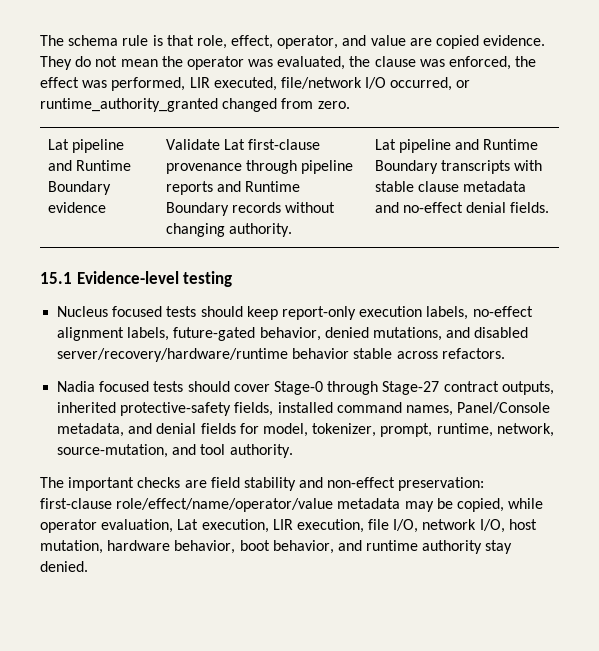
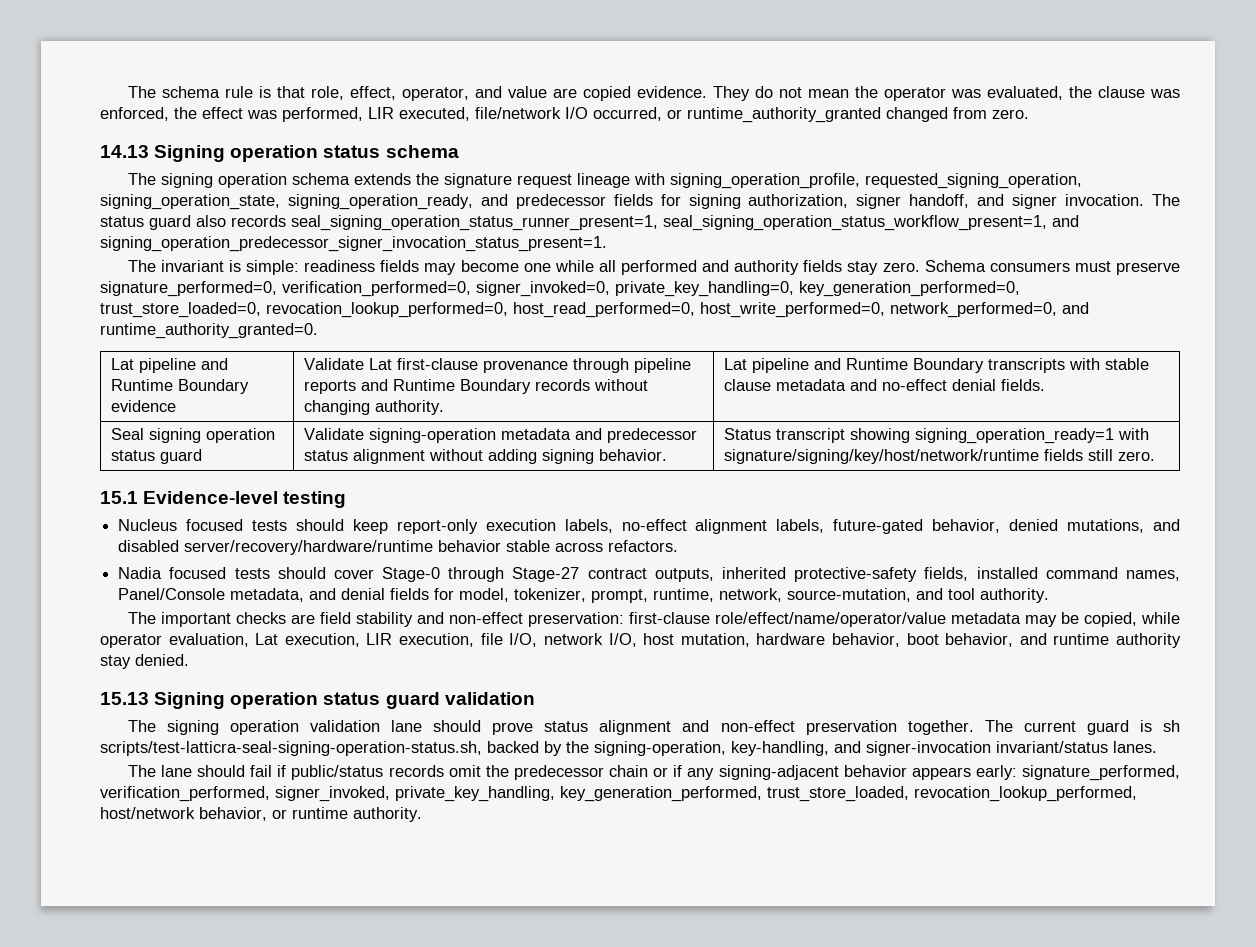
+ 14.13 Signing operation status schema
+ The signing operation schema extends the signature request lineage with signing_operation_profile, requested_signing_operation, signing_operation_state, signing_operation_ready, and predecessor fields for signing authorization, signer handoff, and signer invocation. The status guard also records seal_signing_operation_status_runner_present=1, seal_signing_operation_status_workflow_present=1, and signing_operation_predecessor_signer_invocation_status_present=1.
+ The invariant is simple: readiness fields may become one while all performed and authority fields stay zero. Schema consumers must preserve signature_performed=0, verification_performed=0, signer_invoked=0, private_key_handling=0, key_generation_performed=0, trust_store_loaded=0, revocation_lookup_performed=0, host_read_performed=0, host_write_performed=0, network_performed=0, and runtime_authority_granted=0.
+ Seal signing operation status guard | Validate signing-operation metadata and predecessor status alignment without adding signing behavior. | Status transcript showing signing_operation_ready=1 with signature/signing/key/host/network/runtime fields still zero.
+ 15.13 Signing operation status guard validation
+ The signing operation validation lane should prove status alignment and non-effect preservation together. The current guard is sh scripts/test-latticra-seal-signing-operation-status.sh, backed by the signing-operation, key-handling, and signer-invocation invariant/status lanes.
+ The lane should fail if public/status records omit the predecessor chain or if any signing-adjacent behavior appears early: signature_performed, verification_performed, signer_invoked, private_key_handling, key_generation_performed, trust_store_loaded, revocation_lookup_performed, host/network behavior, or runtime authority.

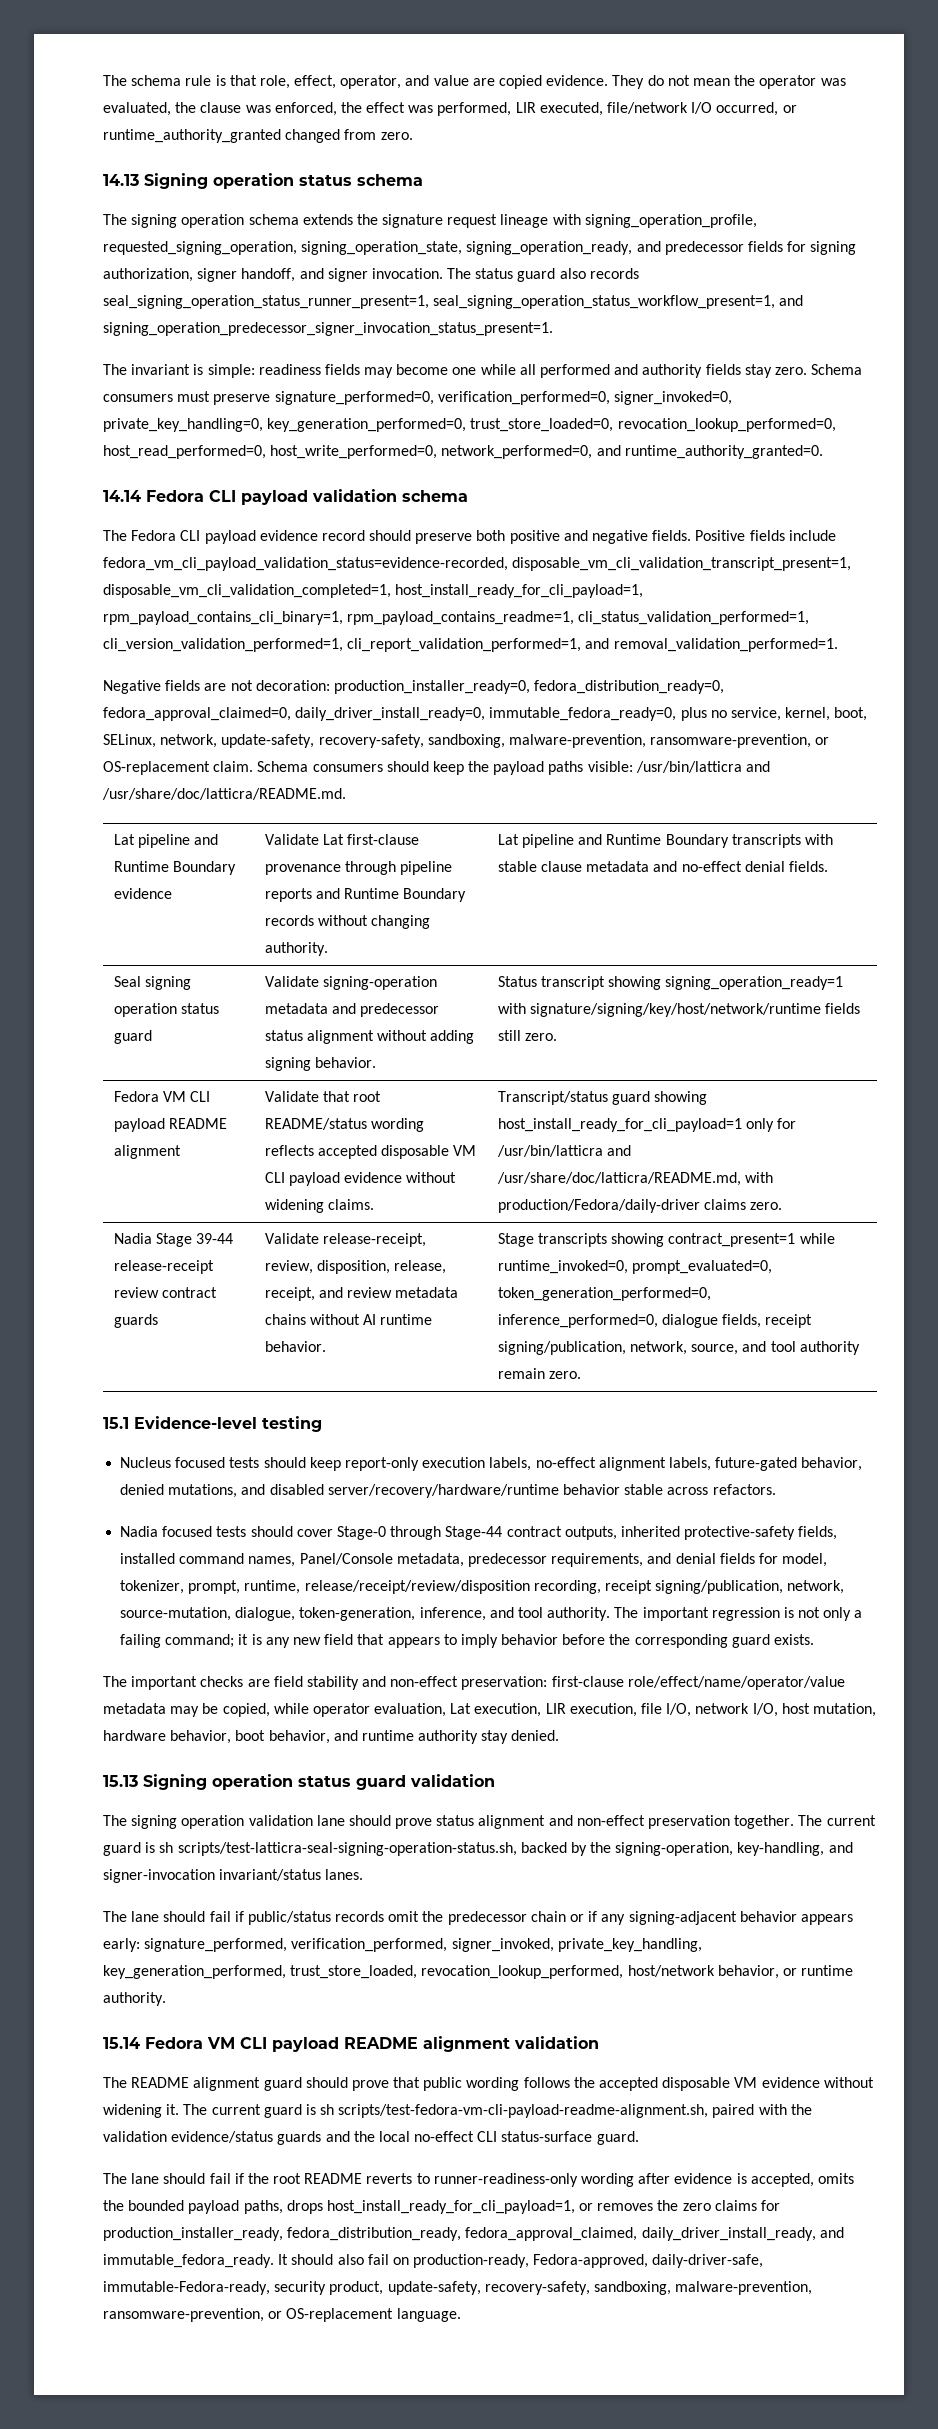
+ 14.14 Fedora CLI payload validation schema
+ The Fedora CLI payload evidence record should preserve both positive and negative fields. Positive fields include fedora_vm_cli_payload_validation_status=evidence-recorded, disposable_vm_cli_validation_transcript_present=1, disposable_vm_cli_validation_completed=1, host_install_ready_for_cli_payload=1, rpm_payload_contains_cli_binary=1, rpm_payload_contains_readme=1, cli_status_validation_performed=1, cli_version_validation_performed=1, cli_report_validation_performed=1, and removal_validation_performed=1.
+ Negative fields are not decoration: production_installer_ready=0, fedora_distribution_ready=0, fedora_approval_claimed=0, daily_driver_install_ready=0, immutable_fedora_ready=0, plus no service, kernel, boot, SELinux, network, update-safety, recovery-safety, sandboxing, malware-prevention, ransomware-prevention, or OS-replacement claim. Schema consumers should keep the payload paths visible: /usr/bin/latticra and /usr/share/doc/latticra/README.md.
+ Fedora VM CLI payload README alignment | Validate that root README/status wording reflects accepted disposable VM CLI payload evidence without widening claims. | Transcript/status guard showing host_install_ready_for_cli_payload=1 only for /usr/bin/latticra and /usr/share/doc/latticra/README.md, with production/Fedora/daily-driver claims zero.
+ Nadia Stage 39-44 release-receipt review contract guards | Validate release-receipt, review, disposition, release, receipt, and review metadata chains without AI runtime behavior. | Stage transcripts showing contract_present=1 while runtime_invoked=0, prompt_evaluated=0, token_generation_performed=0, inference_performed=0, dialogue fields, receipt signing/publication, network, source, and tool authority remain zero.
- Nadia focused tests should cover Stage-0 through Stage-27 contract outputs, inherited protective-safety fields, installed command names, Panel/Console metadata, and denial fields for model, tokenizer, prompt, runtime, network, source-mutation, and tool authority.
+ Nadia focused tests should cover Stage-0 through Stage-44 contract outputs, inherited protective-safety fields, installed command names, Panel/Console metadata, predecessor requirements, and denial fields for model, tokenizer, prompt, runtime, release/receipt/review/disposition recording, receipt signing/publication, network, source-mutation, dialogue, token-generation, inference, and tool authority. The important regression is not only a failing command; it is any new field that appears to imply behavior before the corresponding guard exists.
+ 15.14 Fedora VM CLI payload README alignment validation
+ The README alignment guard should prove that public wording follows the accepted disposable VM evidence without widening it. The current guard is sh scripts/test-fedora-vm-cli-payload-readme-alignment.sh, paired with the validation evidence/status guards and the local no-effect CLI status-surface guard.
+ The lane should fail if the root README reverts to runner-readiness-only wording after evidence is accepted, omits the bounded payload paths, drops host_install_ready_for_cli_payload=1, or removes the zero claims for production_installer_ready, fedora_distribution_ready, fedora_approval_claimed, daily_driver_install_ready, and immutable_fedora_ready. It should also fail on production-ready, Fedora-approved, daily-driver-safe, immutable-Fedora-ready, security product, update-safety, recovery-safety, sandboxing, malware-prevention, ransomware-prevention, or OS-replacement language.

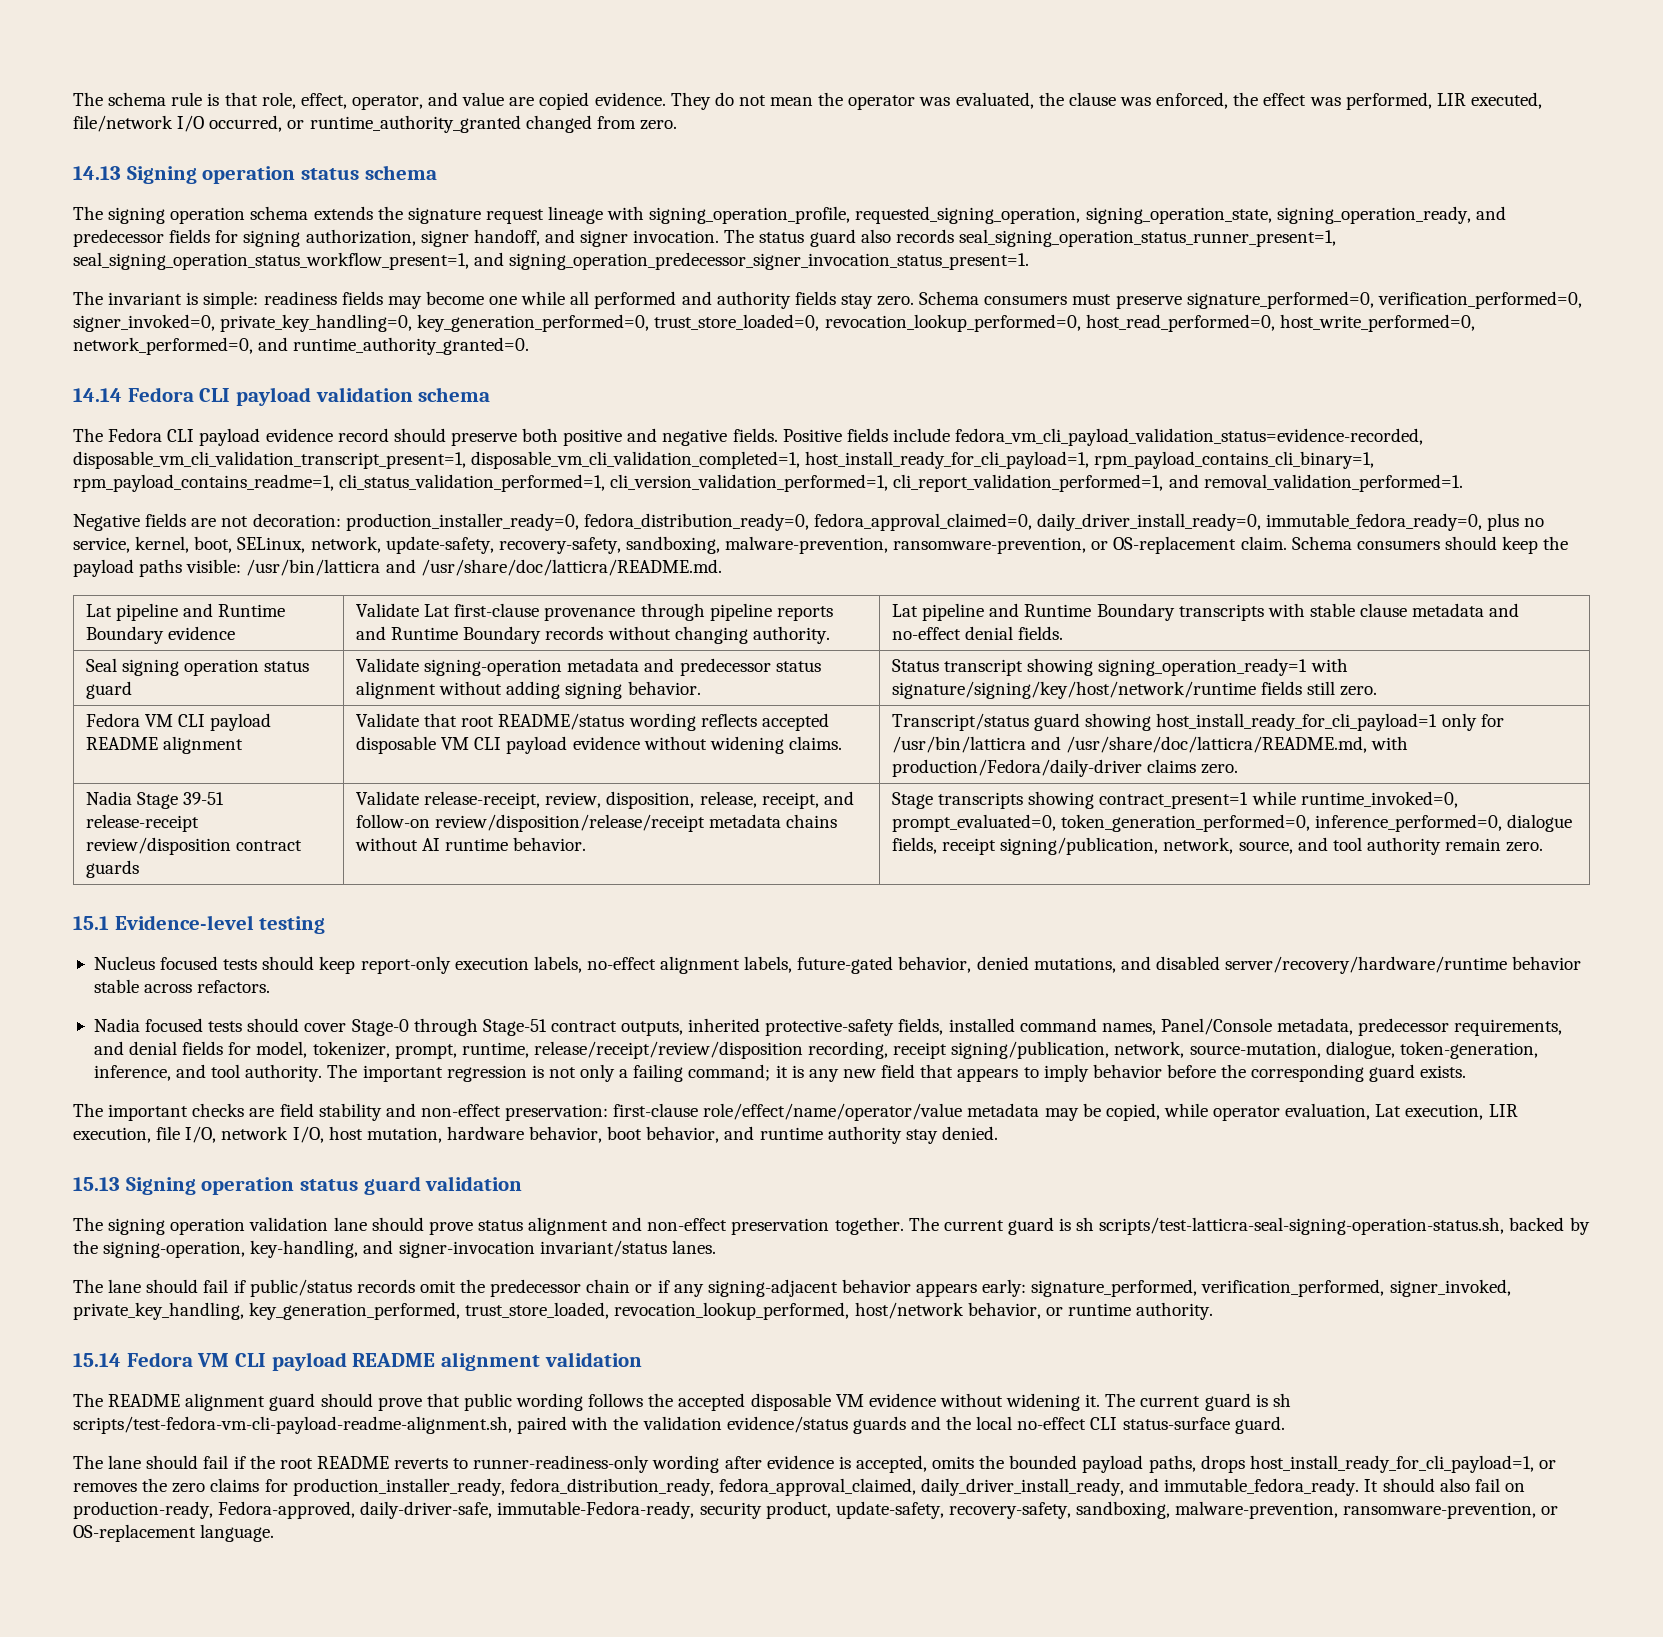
- Nadia Stage 39-44 release-receipt review contract guards
+ Nadia Stage 39-51 release-receipt review/disposition contract guards
- Validate release-receipt, review, disposition, release, receipt, and review metadata chains without AI runtime behavior.
+ Validate release-receipt, review, disposition, release, receipt, and follow-on review/disposition/release/receipt metadata chains without AI runtime behavior.
- Nadia focused tests should cover Stage-0 through Stage-44 contract outputs, inherited protective-safety fields, installed command names, Panel/Console metadata, predecessor requirements, and denial fields for model, tokenizer, prompt, runtime, release/receipt/review/disposition recording, receipt signing/publication, network, source-mutation, dialogue, token-generation, inference, and tool authority.
+ Nadia focused tests should cover Stage-0 through Stage-51 contract outputs, inherited protective-safety fields, installed command names, Panel/Console metadata, predecessor requirements, and denial fields for model, tokenizer, prompt, runtime, release/receipt/review/disposition recording, receipt signing/publication, network, source-mutation, dialogue, token-generation, inference, and tool authority.

